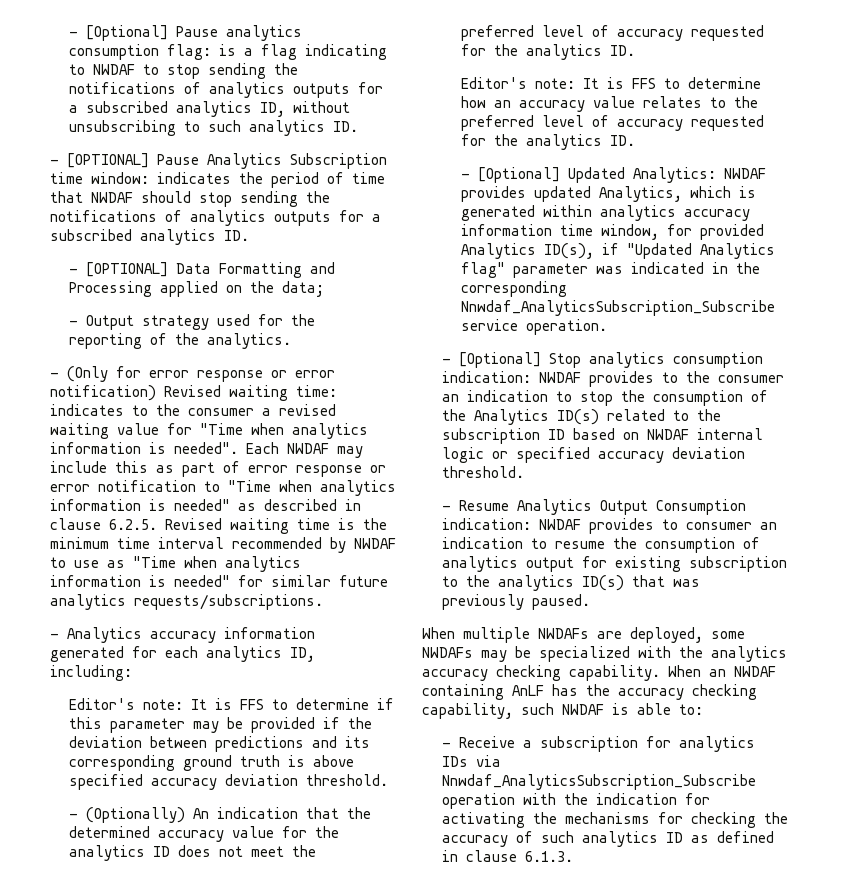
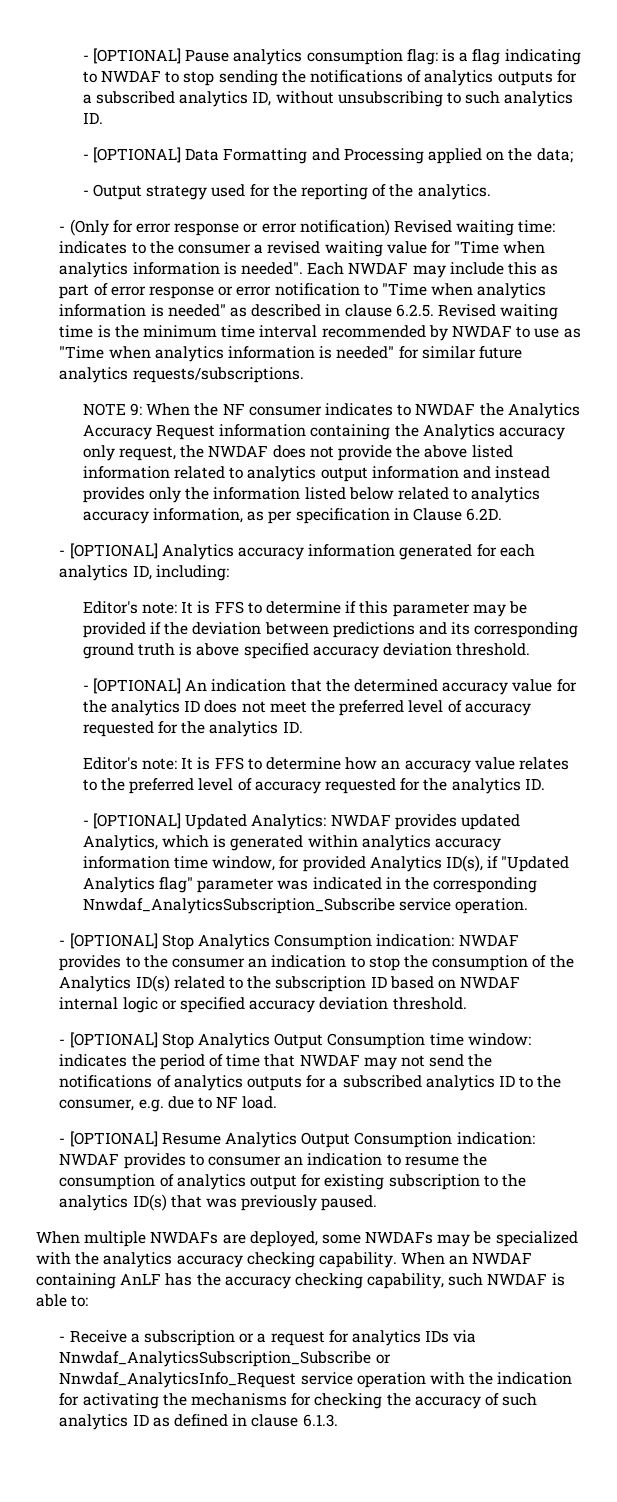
- - [Optional] Pause analytics consumption flag: is a flag indicating to NWDAF to stop sending the notifications of analytics outputs for a subscribed analytics ID, without unsubscribing to such analytics ID.
+ - [OPTIONAL] Pause analytics consumption flag: is a flag indicating to NWDAF to stop sending the notifications of analytics outputs for a subscribed analytics ID, without unsubscribing to such analytics ID.
- - [OPTIONAL] Pause Analytics Subscription time window: indicates the period of time that NWDAF should stop sending the notifications of analytics outputs for a subscribed analytics ID.
- - Analytics accuracy information generated for each analytics ID, including:
+ NOTE 9: When the NF consumer indicates to NWDAF the Analytics Accuracy Request information containing the Analytics accuracy only request, the NWDAF does not provide the above listed information related to analytics output information and instead provides only the information listed below related to analytics accuracy information, as per specification in Clause 6.2D.
+ - [OPTIONAL] Analytics accuracy information generated for each analytics ID, including:
- - (Optionally) An indication that the determined accuracy value for the analytics ID does not meet the preferred level of accuracy requested for the analytics ID.
+ - [OPTIONAL] An indication that the determined accuracy value for the analytics ID does not meet the preferred level of accuracy requested for the analytics ID.
- - [Optional] Updated Analytics: NWDAF provides updated Analytics, which is generated within analytics accuracy information time window, for provided Analytics ID(s), if "Updated Analytics flag" parameter was indicated in the corresponding Nnwdaf_AnalyticsSubscription_Subscribe service operation.
+ - [OPTIONAL] Updated Analytics: NWDAF provides updated Analytics, which is generated within analytics accuracy information time window, for provided Analytics ID(s), if "Updated Analytics flag" parameter was indicated in the corresponding Nnwdaf_AnalyticsSubscription_Subscribe service operation.
- - [Optional] Stop analytics consumption indication: NWDAF provides to the consumer an indication to stop the consumption of the Analytics ID(s) related to the subscription ID based on NWDAF internal logic or specified accuracy deviation threshold.
+ - [OPTIONAL] Stop Analytics Consumption indication: NWDAF provides to the consumer an indication to stop the consumption of the Analytics ID(s) related to the subscription ID based on NWDAF internal logic or specified accuracy deviation threshold.
- - Resume Analytics Output Consumption indication: NWDAF provides to consumer an indication to resume the consumption of analytics output for existing subscription to the analytics ID(s) that was previously paused.
+ - [OPTIONAL] Stop Analytics Output Consumption time window: indicates the period of time that NWDAF may not send the notifications of analytics outputs for a subscribed analytics ID to the consumer, e.g. due to NF load.
+ - [OPTIONAL] Resume Analytics Output Consumption indication: NWDAF provides to consumer an indication to resume the consumption of analytics output for existing subscription to the analytics ID(s) that was previously paused.
- - Receive a subscription for analytics IDs via Nnwdaf_AnalyticsSubscription_Subscribe operation with the indication for activating the mechanisms for checking the accuracy of such analytics ID as defined in clause 6.1.3.
+ - Receive a subscription or a request for analytics IDs via Nnwdaf_AnalyticsSubscription_Subscribe or Nnwdaf_AnalyticsInfo_Request service operation with the indication for activating the mechanisms for checking the accuracy of such analytics ID as defined in clause 6.1.3.

